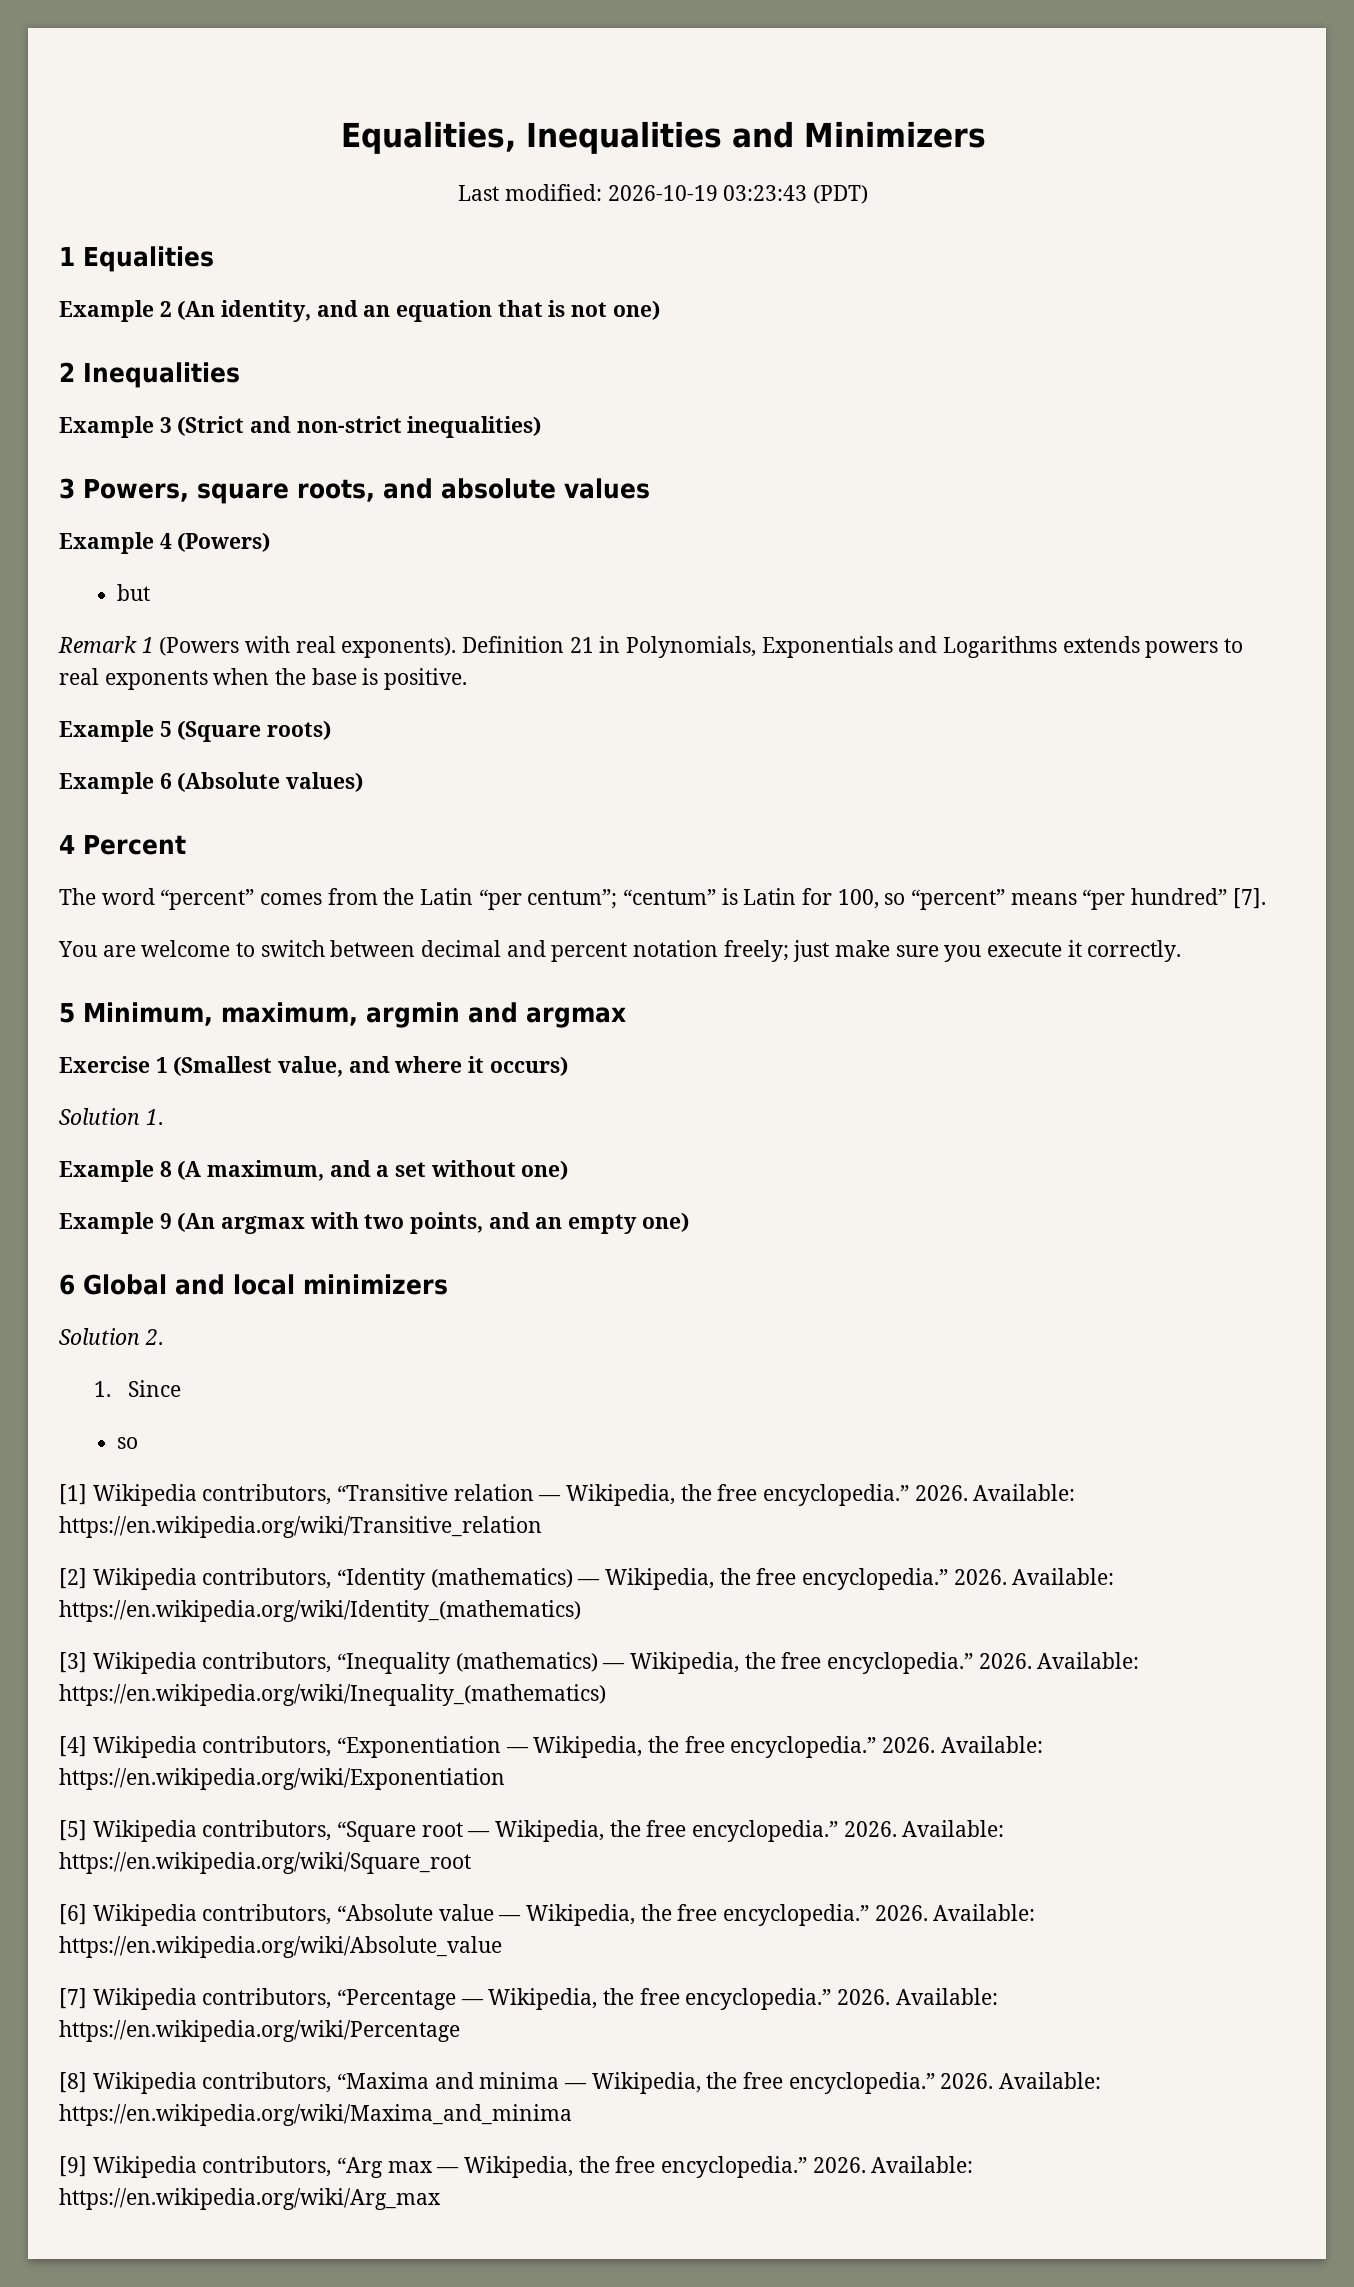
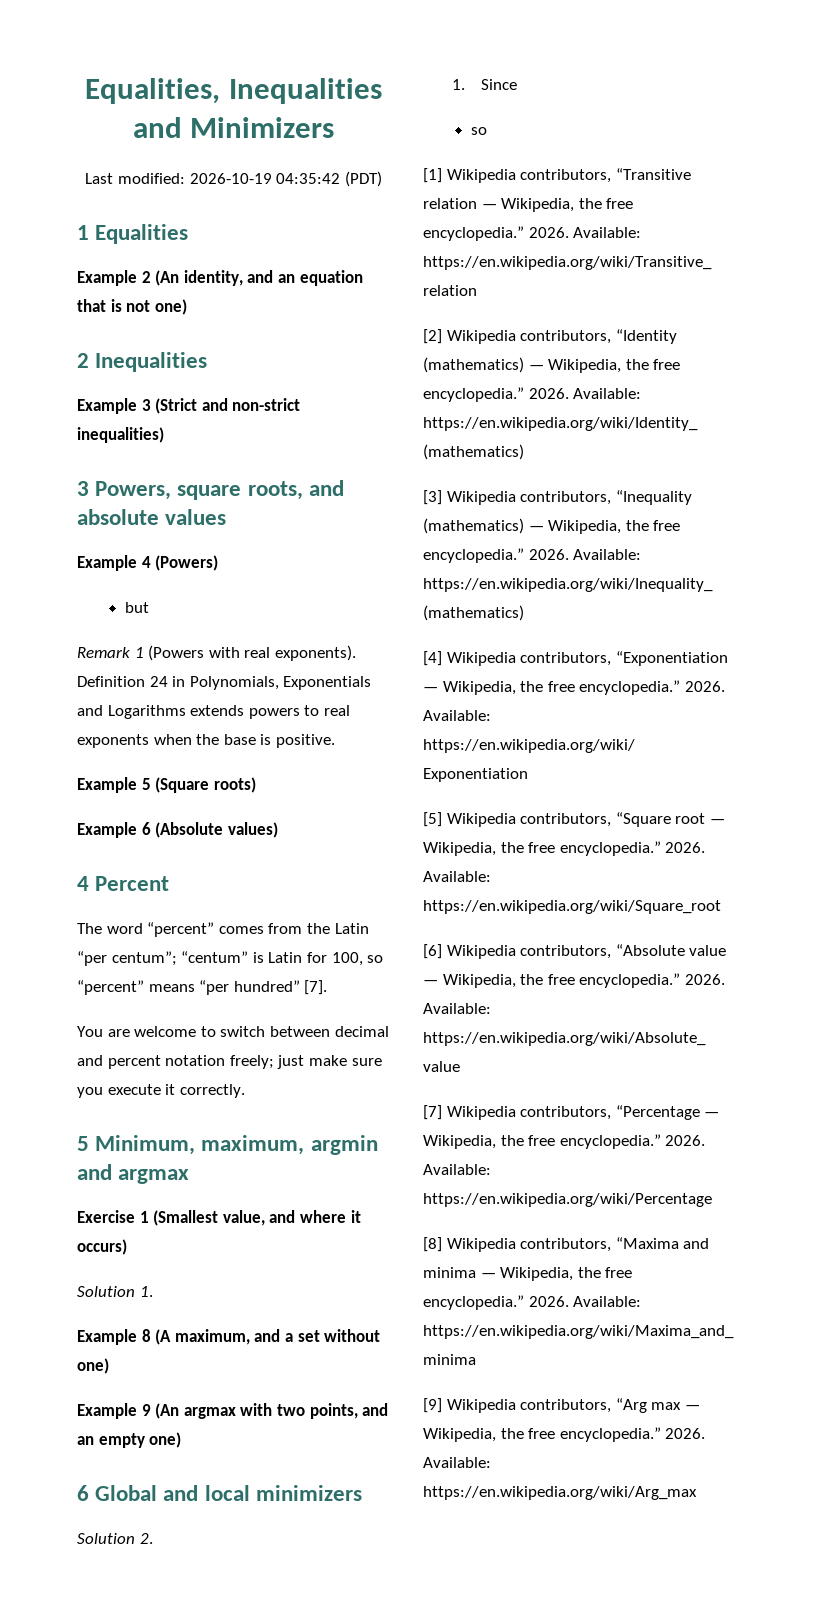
- Last modified: 2026-10-19 03:23:43 (PDT)
+ Last modified: 2026-10-19 04:35:42 (PDT)
- Definition 21 in Polynomials, Exponentials and Logarithms extends powers to real exponents when the base is positive.
+ Definition 24 in Polynomials, Exponentials and Logarithms extends powers to real exponents when the base is positive.

